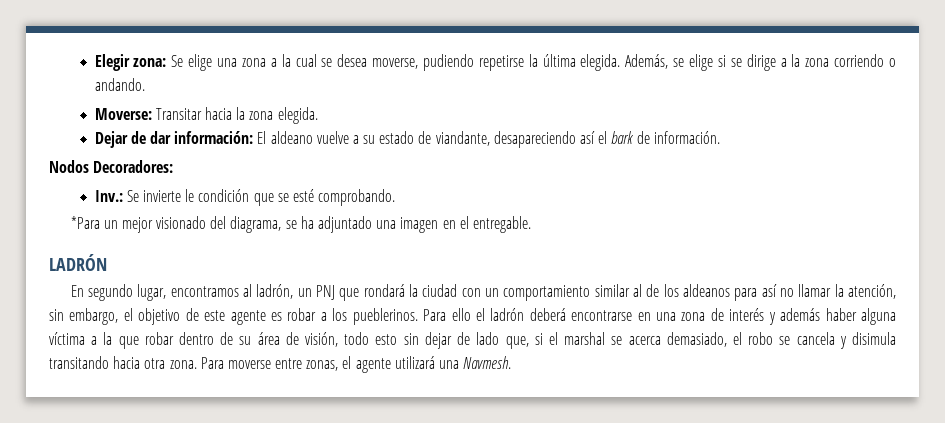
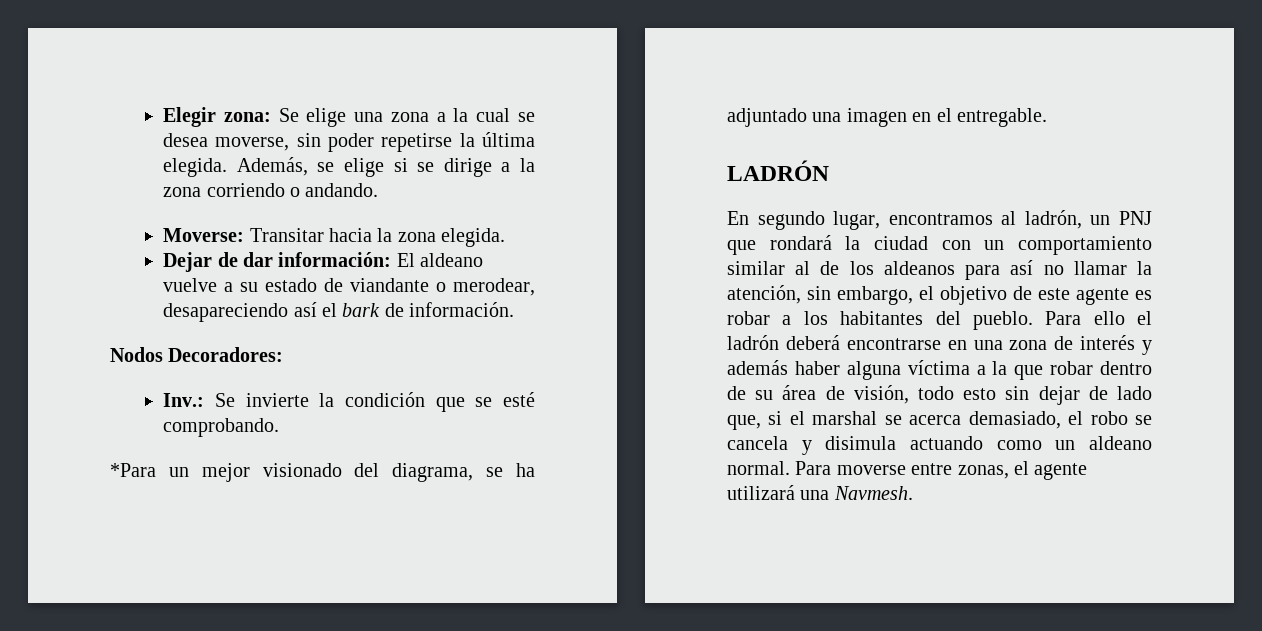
- Elegir zona: Se elige una zona a la cual se desea moverse, pudiendo repetirse la última elegida.
+ Elegir zona: Se elige una zona a la cual se desea moverse, sin poder repetirse la última elegida.
- Dejar de dar información: El aldeano vuelve a su estado de viandante, desapareciendo así el bark de información.
+ Dejar de dar información: El aldeano vuelve a su estado de viandante o merodear, desapareciendo así el bark de información.
- Inv.: Se invierte le condición que se esté comprobando.
+ Inv.: Se invierte la condición que se esté comprobando.
- En segundo lugar, encontramos al ladrón, un PNJ que rondará la ciudad con un comportamiento similar al de los aldeanos para así no llamar la atención, sin embargo, el objetivo de este agente es robar a los pueblerinos.
+ En segundo lugar, encontramos al ladrón, un PNJ que rondará la ciudad con un comportamiento similar al de los aldeanos para así no llamar la atención, sin embargo, el objetivo de este agente es robar a los habitantes del pueblo.
- Para ello el ladrón deberá encontrarse en una zona de interés y además haber alguna víctima a la que robar dentro de su área de visión, todo esto sin dejar de lado que, si el marshal se acerca demasiado, el robo se cancela y disimula transitando hacia otra zona.
+ Para ello el ladrón deberá encontrarse en una zona de interés y además haber alguna víctima a la que robar dentro de su área de visión, todo esto sin dejar de lado que, si el marshal se acerca demasiado, el robo se cancela y disimula actuando como un aldeano normal.

